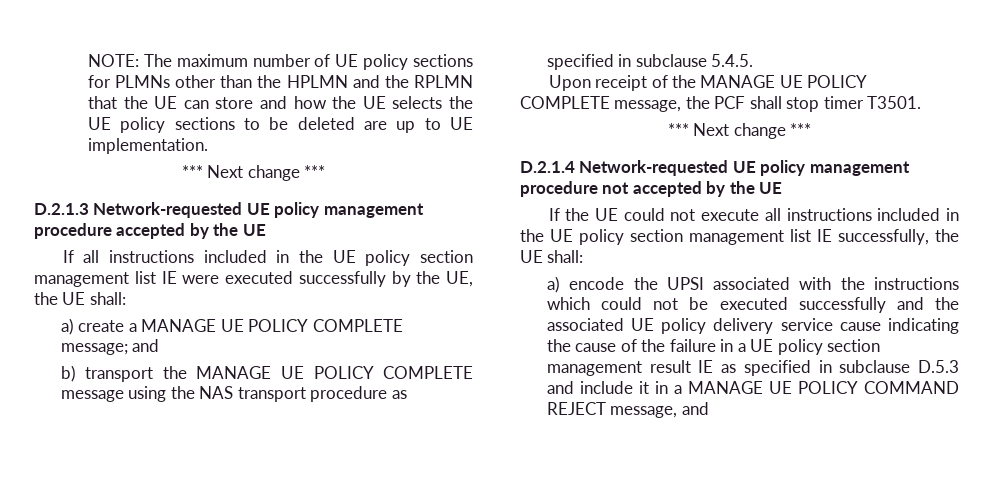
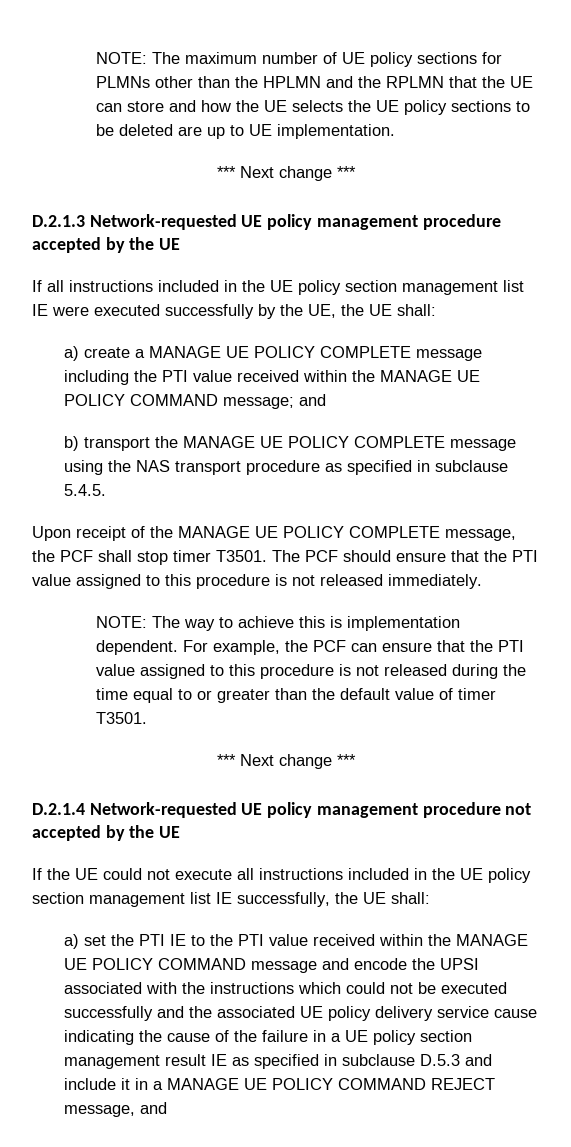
- a) create a MANAGE UE POLICY COMPLETE message; and
+ a) create a MANAGE UE POLICY COMPLETE message including the PTI value received within the MANAGE UE POLICY COMMAND message; and
+ The PCF should ensure that the PTI value assigned to this procedure is not released immediately.
+ NOTE: The way to achieve this is implementation dependent. For example, the PCF can ensure that the PTI value assigned to this procedure is not released during the time equal to or greater than the default value of timer T3501.
- a) encode the UPSI associated with the instructions which could not be executed successfully and the associated UE policy delivery service cause indicating the cause of the failure in a UE policy section management result IE as specified in subclause D.5.3 and include it in a MANAGE UE POLICY COMMAND REJECT message, and
+ a) set the PTI IE to the PTI value received within the MANAGE UE POLICY COMMAND message and encode the UPSI associated with the instructions which could not be executed successfully and the associated UE policy delivery service cause indicating the cause of the failure in a UE policy section management result IE as specified in subclause D.5.3 and include it in a MANAGE UE POLICY COMMAND REJECT message, and

